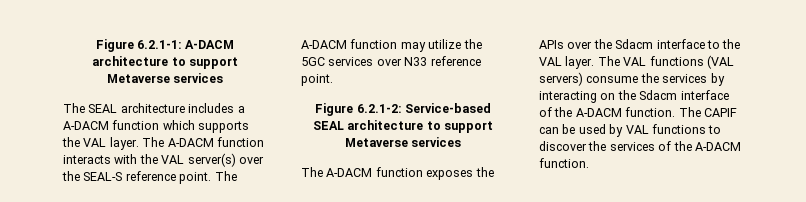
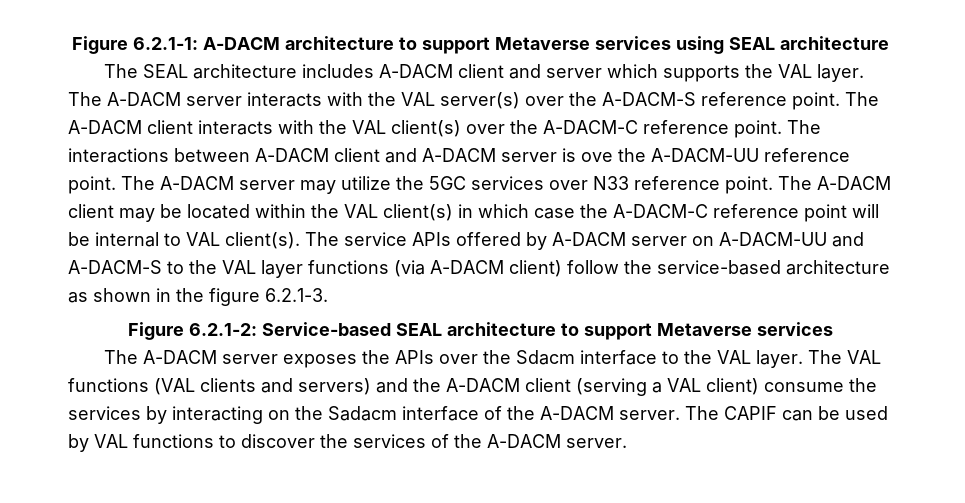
- Figure 6.2.1-1: A-DACM architecture to support Metaverse services
+ Figure 6.2.1-1: A-DACM architecture to support Metaverse services using SEAL architecture
- The SEAL architecture includes a A-DACM function which supports the VAL layer.
+ The SEAL architecture includes A-DACM client and server which supports the VAL layer.
- The A-DACM function interacts with the VAL server(s) over the SEAL-S reference point. The A-DACM function may utilize the 5GC services over N33 reference point.
+ The A-DACM server interacts with the VAL server(s) over the A-DACM-S reference point. The A-DACM client interacts with the VAL client(s) over the A-DACM-C reference point. The interactions between A-DACM client and A-DACM server is ove the A-DACM-UU reference point. The A-DACM server may utilize the 5GC services over N33 reference point. The A-DACM client may be located within the VAL client(s) in which case the A-DACM-C reference point will be internal to VAL client(s). The service APIs offered by A-DACM server on A-DACM-UU and A-DACM-S to the VAL layer functions (via A-DACM client) follow the service-based architecture as shown in the figure 6.2.1-3.
- The A-DACM function exposes the APIs over the Sdacm interface to the VAL layer.
+ The A-DACM server exposes the APIs over the Sdacm interface to the VAL layer.
- The VAL functions (VAL servers) consume the services by interacting on the Sdacm interface of the A-DACM function.
+ The VAL functions (VAL clients and servers) and the A-DACM client (serving a VAL client) consume the services by interacting on the Sadacm interface of the A-DACM server.
- The CAPIF can be used by VAL functions to discover the services of the A-DACM function.
+ The CAPIF can be used by VAL functions to discover the services of the A-DACM server.

